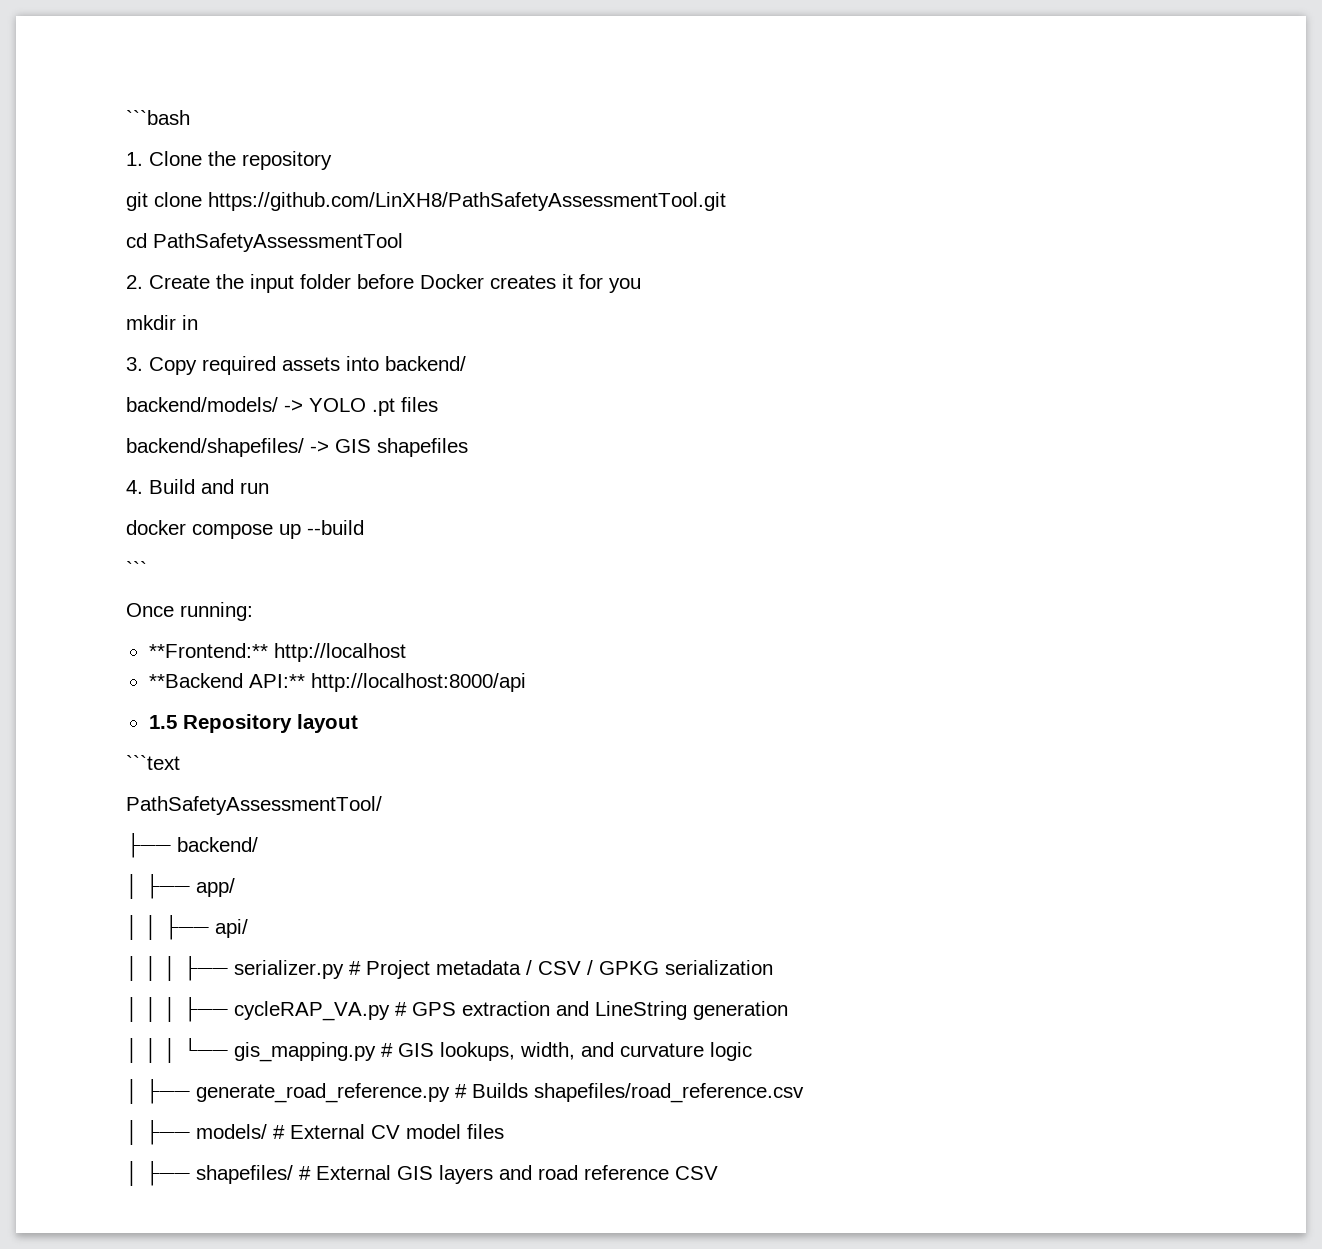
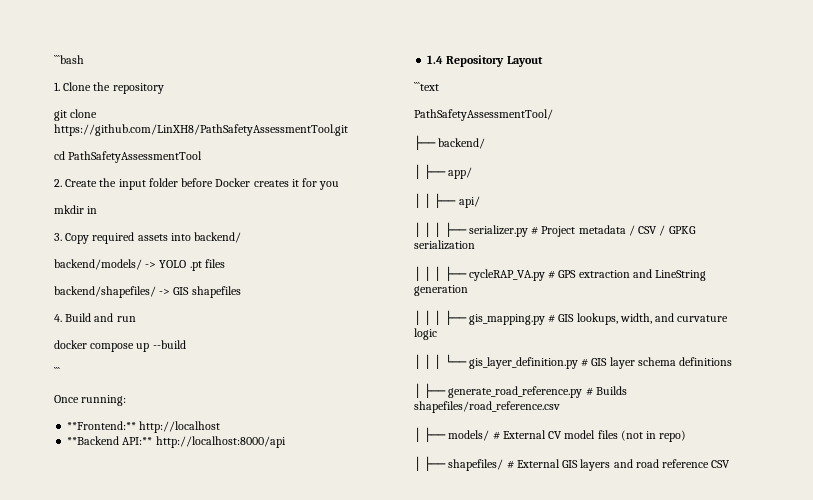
- 1.5 Repository layout
+ 1.4 Repository Layout
- │ │ │ └── gis_mapping.py # GIS lookups, width, and curvature logic
+ │ │ │ ├── gis_mapping.py # GIS lookups, width, and curvature logic
+ │ │ │ └── gis_layer_definition.py # GIS layer schema definitions
- │ ├── models/ # External CV model files
+ │ ├── models/ # External CV model files (not in repo)

